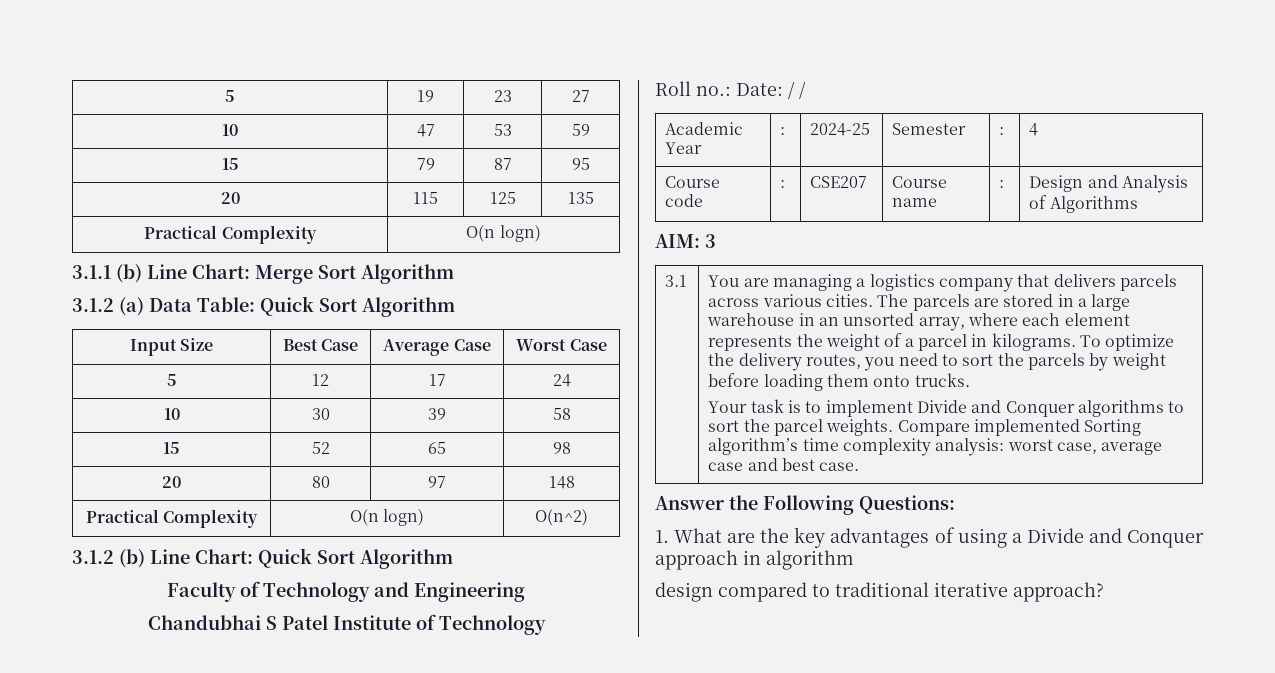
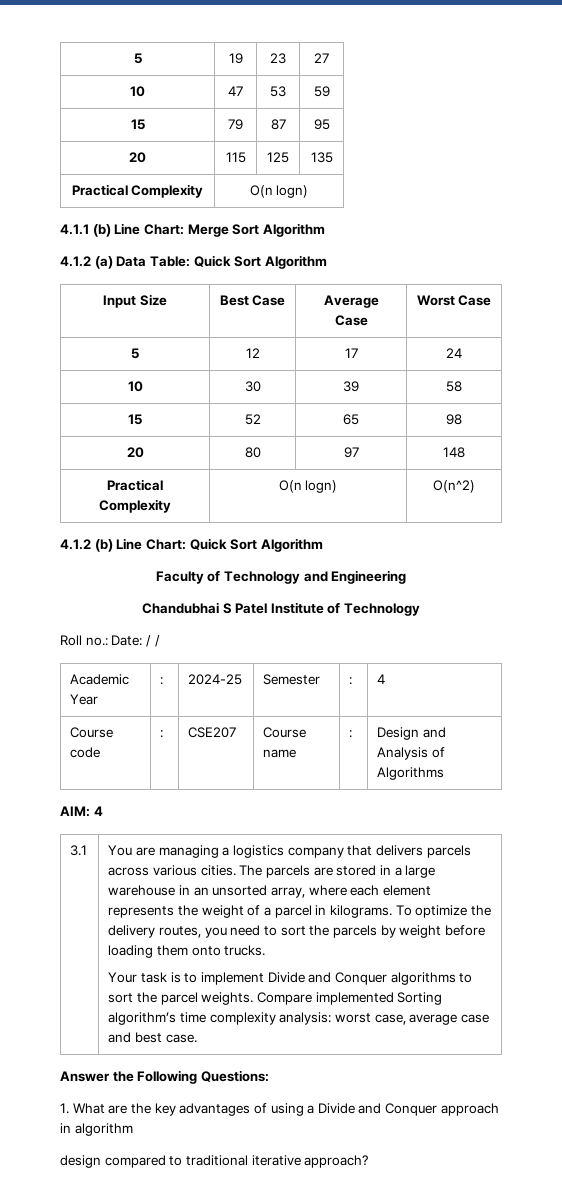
- 3.1.1 (b) Line Chart: Merge Sort Algorithm
+ 4.1.1 (b) Line Chart: Merge Sort Algorithm
- 3.1.2 (a) Data Table: Quick Sort Algorithm
+ 4.1.2 (a) Data Table: Quick Sort Algorithm
- 3.1.2 (b) Line Chart: Quick Sort Algorithm
+ 4.1.2 (b) Line Chart: Quick Sort Algorithm
- AIM: 3
+ AIM: 4

